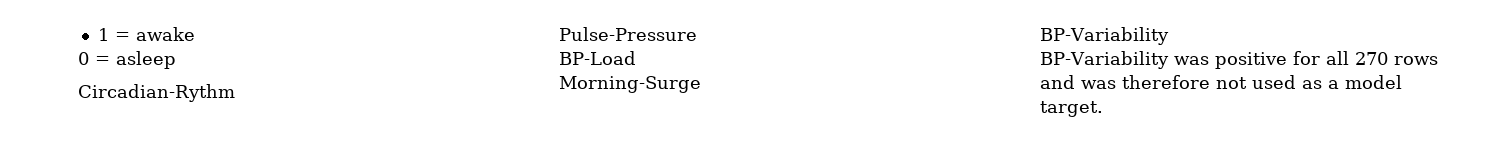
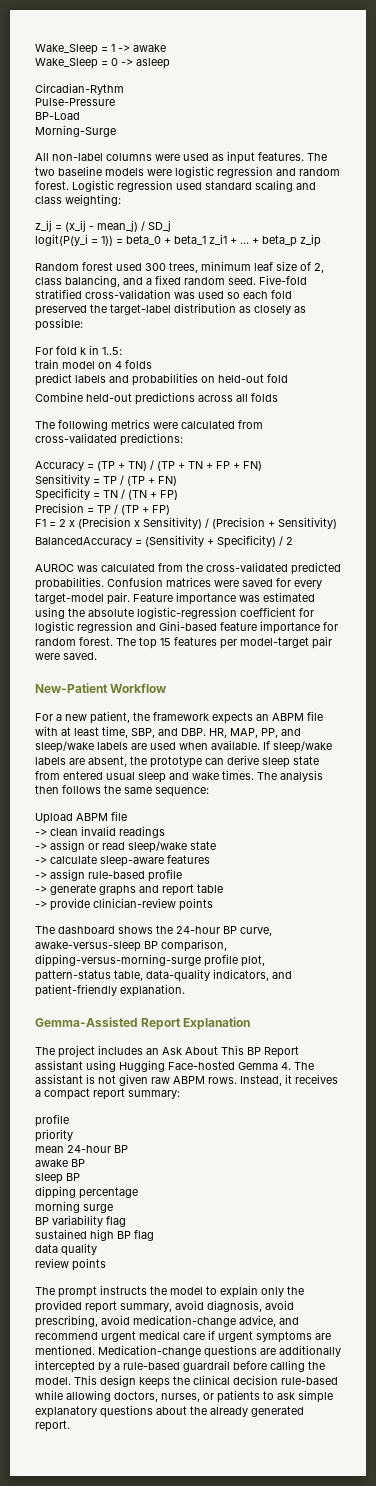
- 1 = awake
- 0 = asleep
+ Wake_Sleep = 1 -> awake
+ Wake_Sleep = 0 -> asleep
  Morning-Surge
- BP-Variability
- BP-Variability was positive for all 270 rows and was therefore not used as a model target.
+ All non-label columns were used as input features. The two baseline models were logistic regression and random forest. Logistic regression used standard scaling and class weighting:
+ z_ij = (x_ij - mean_j) / SD_j
+ logit(P(y_i = 1)) = beta_0 + beta_1 z_i1 + ... + beta_p z_ip
+ Random forest used 300 trees, minimum leaf size of 2, class balancing, and a fixed random seed. Five-fold stratified cross-validation was used so each fold preserved the target-label distribution as closely as possible:
+ For fold k in 1..5:
+ train model on 4 folds
+ predict labels and probabilities on held-out fold
+ Combine held-out predictions across all folds
+ The following metrics were calculated from cross-validated predictions:
+ Accuracy = (TP + TN) / (TP + TN + FP + FN)
+ Sensitivity = TP / (TP + FN)
+ Specificity = TN / (TN + FP)
+ Precision = TP / (TP + FP)
+ F1 = 2 x (Precision x Sensitivity) / (Precision + Sensitivity)
+ BalancedAccuracy = (Sensitivity + Specificity) / 2
+ AUROC was calculated from the cross-validated predicted probabilities. Confusion matrices were saved for every target-model pair. Feature importance was estimated using the absolute logistic-regression coefficient for logistic regression and Gini-based feature importance for random forest. The top 15 features per model-target pair were saved.
+ New-Patient Workflow
+ For a new patient, the framework expects an ABPM file with at least time, SBP, and DBP. HR, MAP, PP, and sleep/wake labels are used when available. If sleep/wake labels are absent, the prototype can derive sleep state from entered usual sleep and wake times. The analysis then follows the same sequence:
+ Upload ABPM file
+ -> clean invalid readings
+ -> assign or read sleep/wake state
+ -> calculate sleep-aware features
+ -> assign rule-based profile
+ -> generate graphs and report table
+ -> provide clinician-review points
+ The dashboard shows the 24-hour BP curve, awake-versus-sleep BP comparison, dipping-versus-morning-surge profile plot, pattern-status table, data-quality indicators, and patient-friendly explanation.
+ Gemma-Assisted Report Explanation
+ The project includes an Ask About This BP Report assistant using Hugging Face-hosted Gemma 4. The assistant is not given raw ABPM rows. Instead, it receives a compact report summary:
+ profile
+ priority
+ mean 24-hour BP
+ awake BP
+ sleep BP
+ dipping percentage
+ morning surge
+ BP variability flag
+ sustained high BP flag
+ data quality
+ review points
+ The prompt instructs the model to explain only the provided report summary, avoid diagnosis, avoid prescribing, avoid medication-change advice, and recommend urgent medical care if urgent symptoms are mentioned. Medication-change questions are additionally intercepted by a rule-based guardrail before calling the model. This design keeps the clinical decision rule-based while allowing doctors, nurses, or patients to ask simple explanatory questions about the already generated report.

